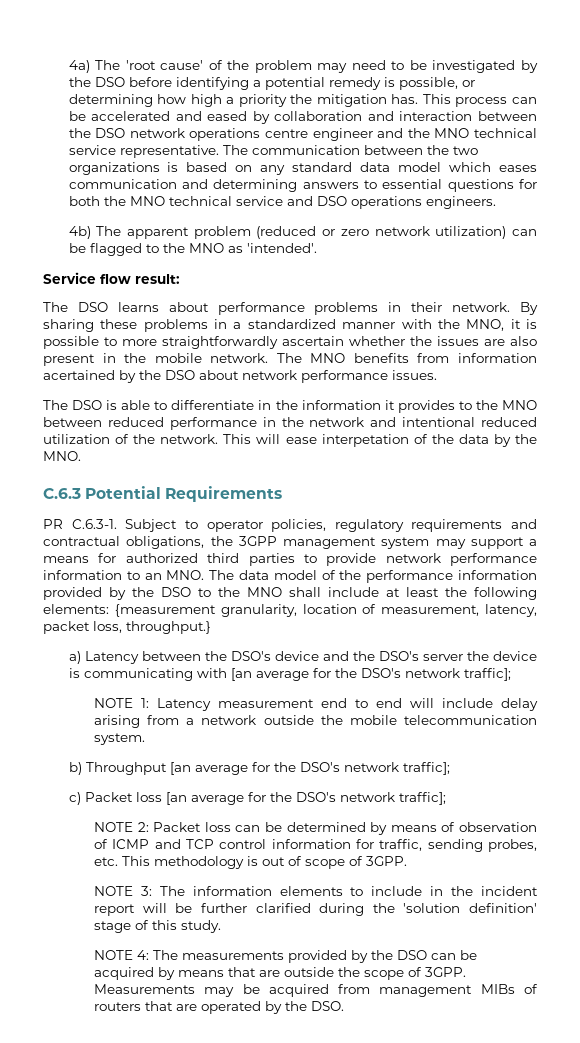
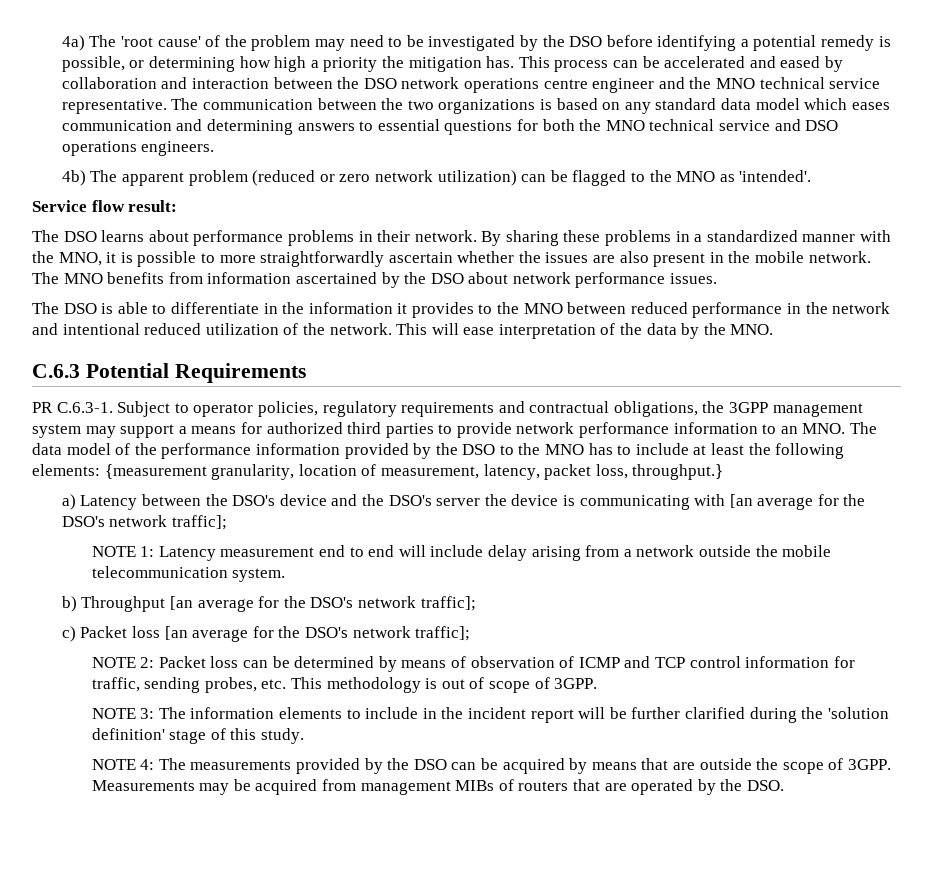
- The MNO benefits from information acertained by the DSO about network performance issues.
+ The MNO benefits from information ascertained by the DSO about network performance issues.
- This will ease interpetation of the data by the MNO.
+ This will ease interpretation of the data by the MNO.
- PR C.6.3-1. Subject to operator policies, regulatory requirements and contractual obligations, the 3GPP management system may support a means for authorized third parties to provide network performance information to an MNO. The data model of the performance information provided by the DSO to the MNO shall include at least the following elements: {measurement granularity, location of measurement, latency, packet loss, throughput.}
+ PR C.6.3-1. Subject to operator policies, regulatory requirements and contractual obligations, the 3GPP management system may support a means for authorized third parties to provide network performance information to an MNO. The data model of the performance information provided by the DSO to the MNO has to include at least the following elements: {measurement granularity, location of measurement, latency, packet loss, throughput.}

